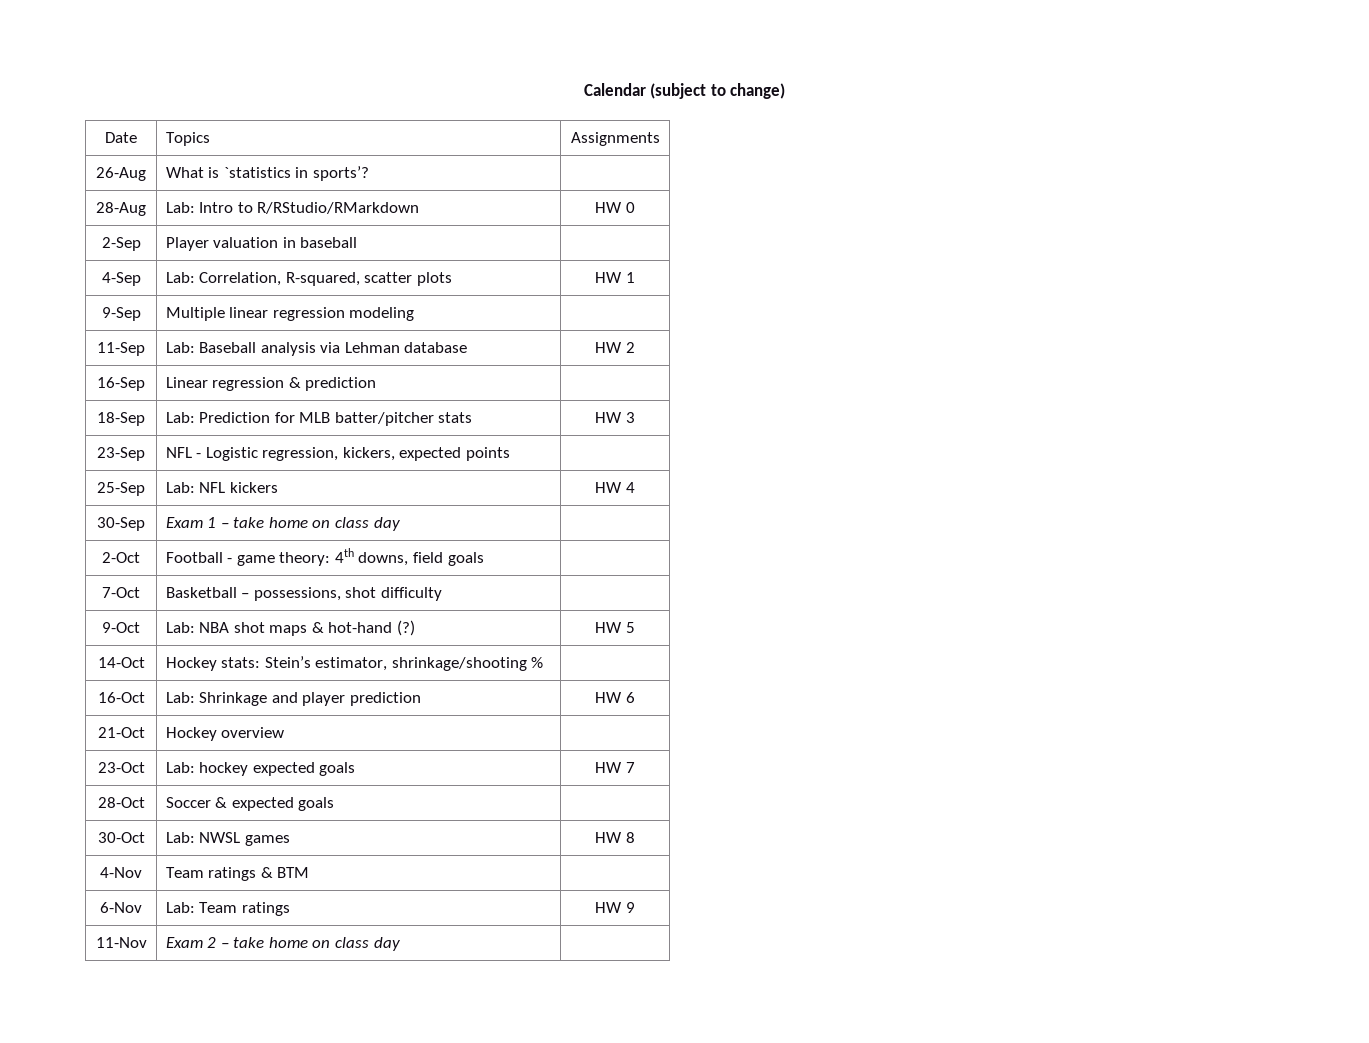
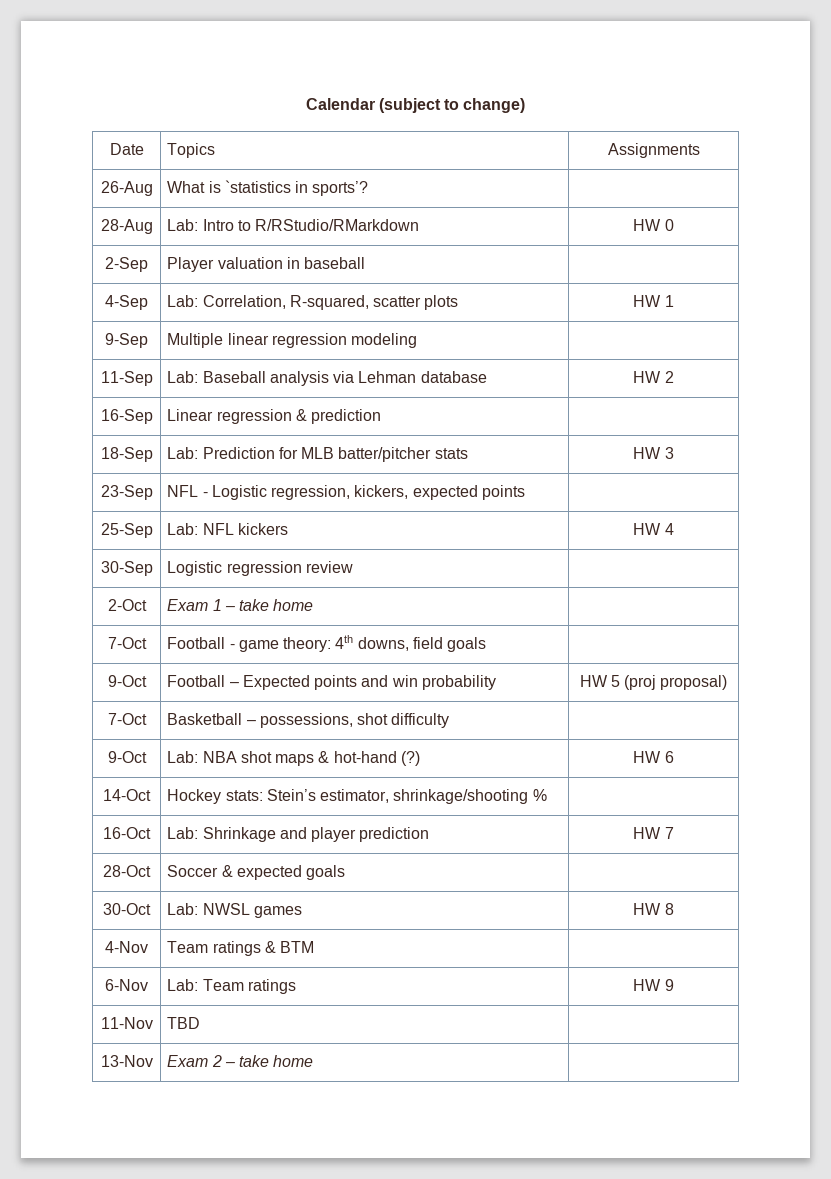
- 30-Sep | Exam 1 – take home on class day |
- 2-Oct | Football - game theory: 4th downs, field goals |
+ 30-Sep | Logistic regression review |
+ 2-Oct | Exam 1 – take home |
+ 7-Oct | Football - game theory: 4th downs, field goals |
+ 9-Oct | Football – Expected points and win probability | HW 5 (proj proposal)
- 9-Oct | Lab: NBA shot maps & hot-hand (?) | HW 5
+ 9-Oct | Lab: NBA shot maps & hot-hand (?) | HW 6
- 16-Oct | Lab: Shrinkage and player prediction | HW 6
- 21-Oct | Hockey overview |
- 23-Oct | Lab: hockey expected goals | HW 7
+ 16-Oct | Lab: Shrinkage and player prediction | HW 7
- 11-Nov | Exam 2 – take home on class day |
+ 11-Nov | TBD |
+ 13-Nov | Exam 2 – take home |

